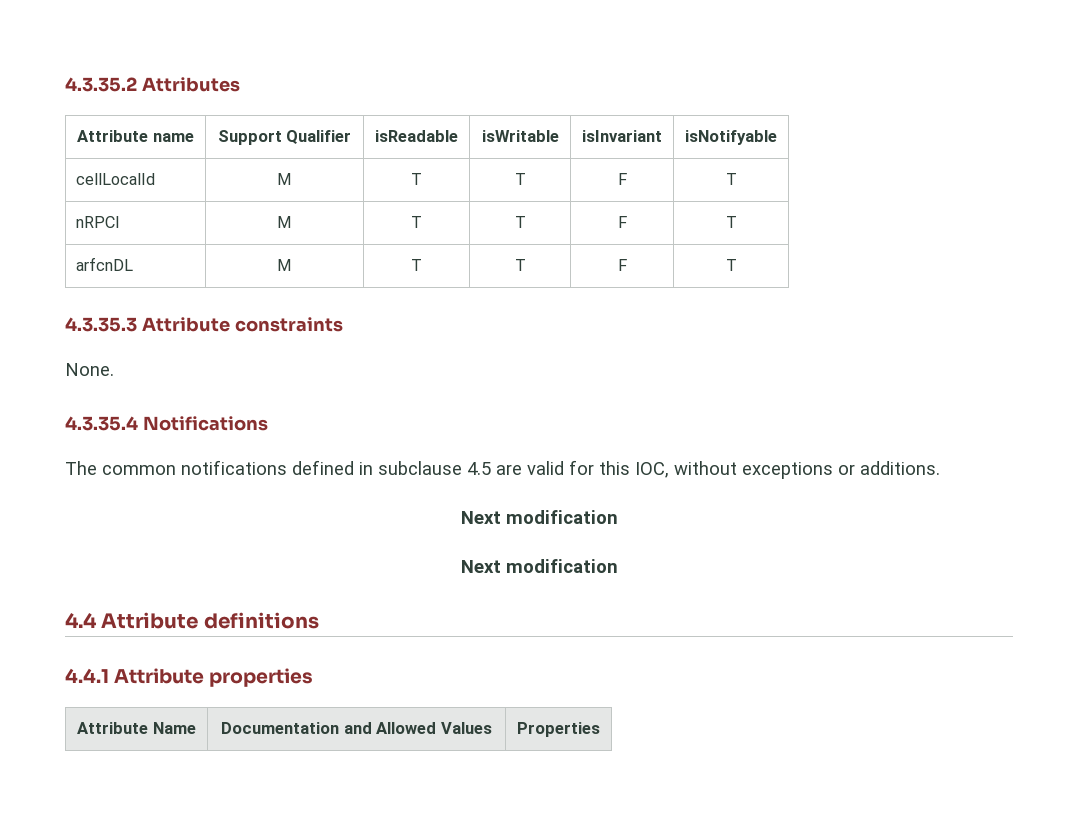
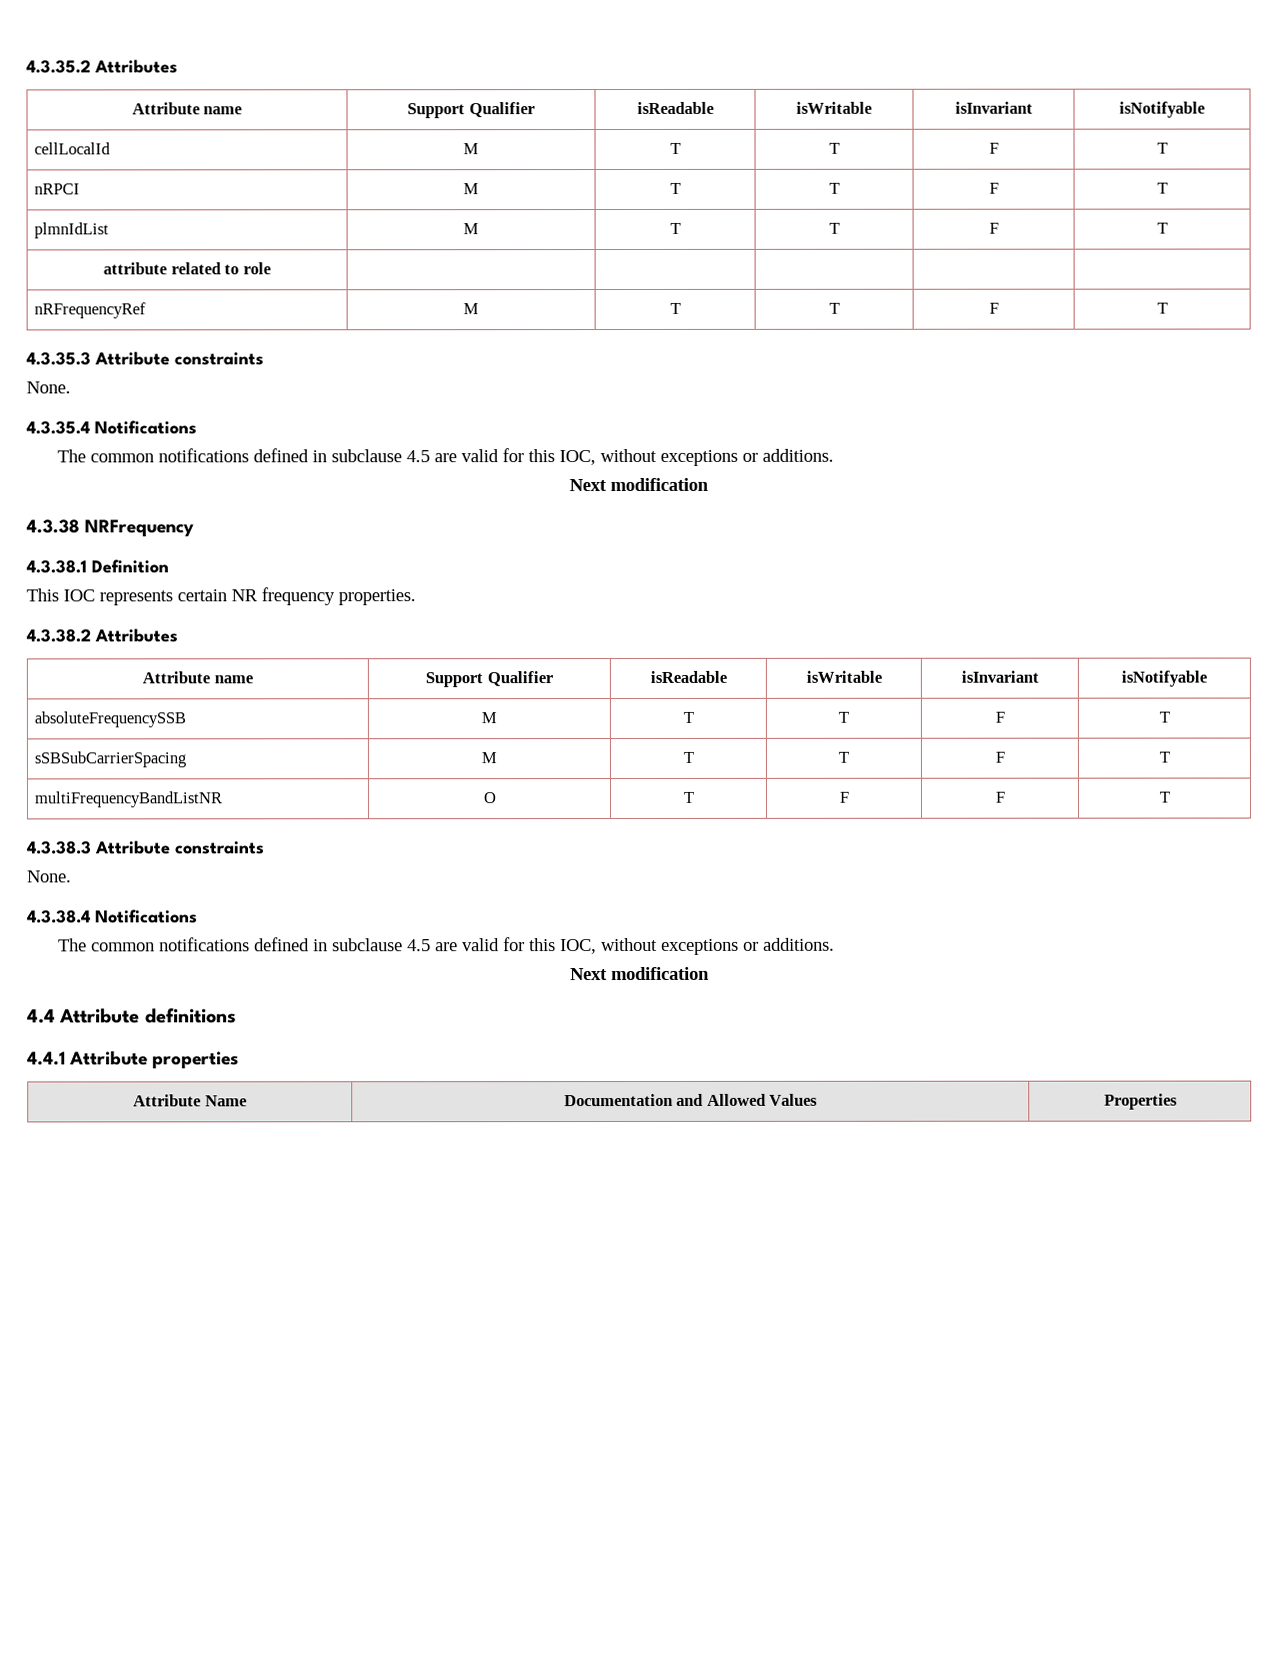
- arfcnDL | M | T | T | F | T
+ plmnIdList | M | T | T | F | T
+ attribute related to role | | | | |
+ nRFrequencyRef | M | T | T | F | T
+ 4.3.38 NRFrequency
+ 4.3.38.1 Definition
+ This IOC represents certain NR frequency properties.
+ 4.3.38.2 Attributes
+ Attribute name | Support Qualifier | isReadable | isWritable | isInvariant | isNotifyable
+ absoluteFrequencySSB | M | T | T | F | T
+ sSBSubCarrierSpacing | M | T | T | F | T
+ multiFrequencyBandListNR | O | T | F | F | T
+ 4.3.38.3 Attribute constraints
+ None.
+ 4.3.38.4 Notifications
+ The common notifications defined in subclause 4.5 are valid for this IOC, without exceptions or additions.

